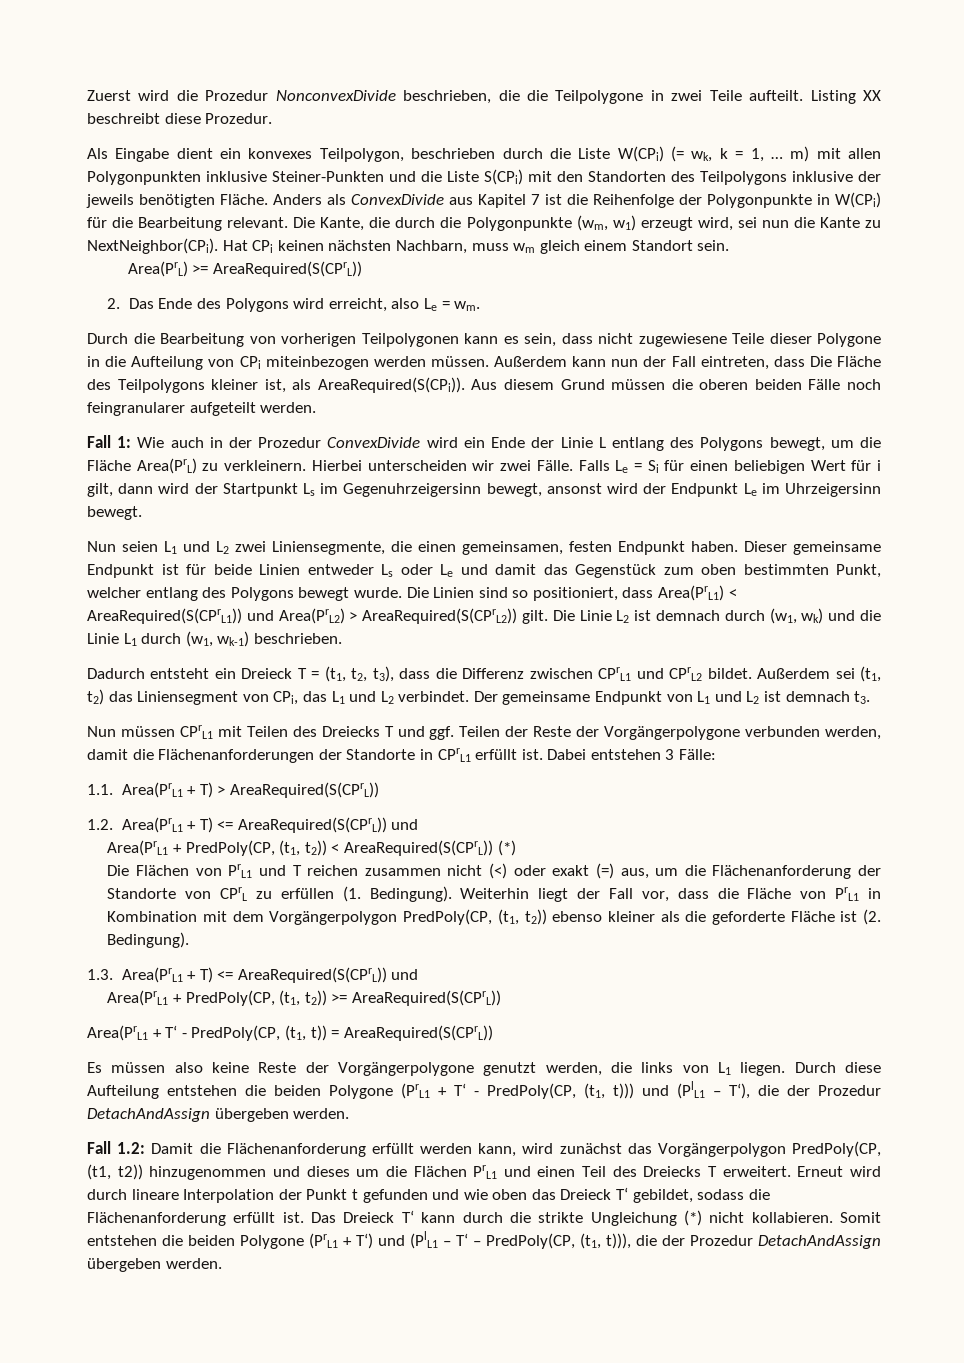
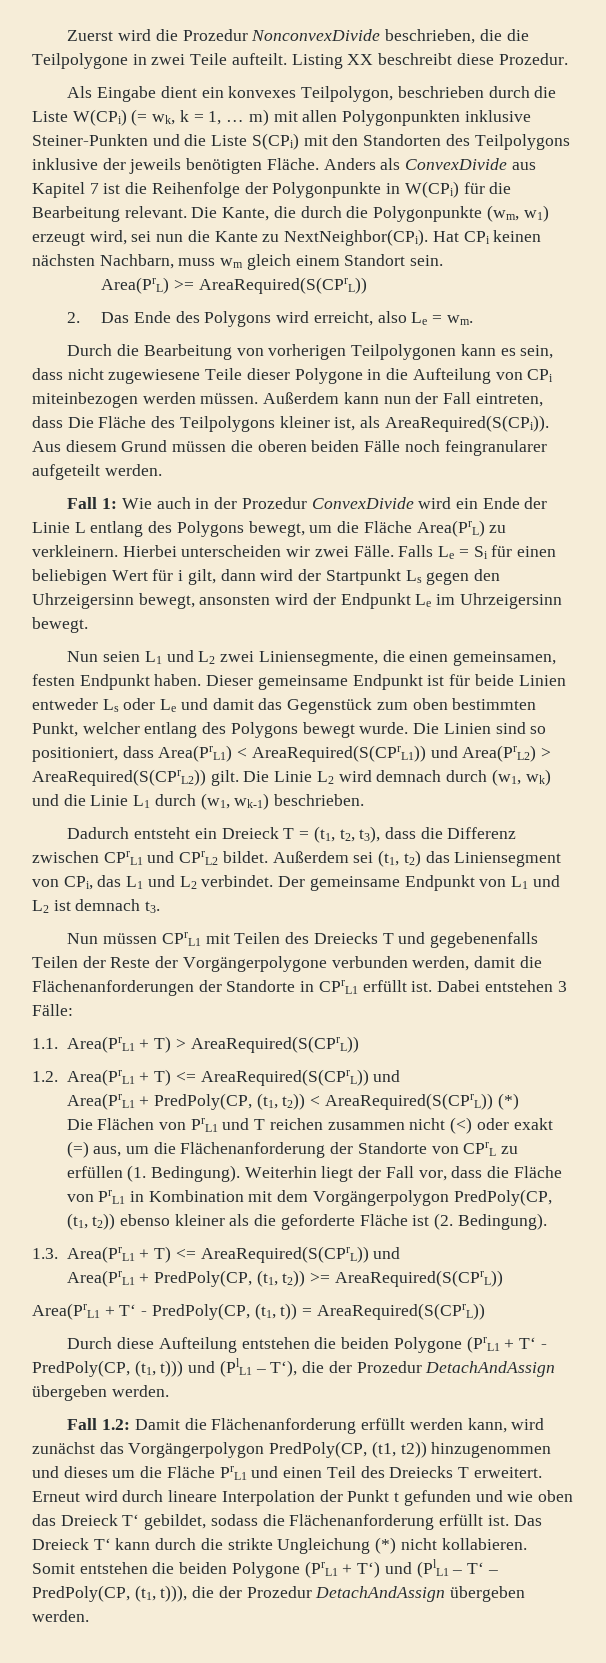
- Falls Le = Si für einen beliebigen Wert für i gilt, dann wird der Startpunkt Ls im Gegenuhrzeigersinn bewegt, ansonst wird der Endpunkt Le im Uhrzeigersinn bewegt.
+ Falls Le = Si für einen beliebigen Wert für i gilt, dann wird der Startpunkt Ls gegen den Uhrzeigersinn bewegt, ansonsten wird der Endpunkt Le im Uhrzeigersinn bewegt.
- Die Linie L2 ist demnach durch (w1, wk) und die Linie L1 durch (w1, wk-1) beschrieben.
+ Die Linie L2 wird demnach durch (w1, wk) und die Linie L1 durch (w1, wk-1) beschrieben.
- Nun müssen CPrL1 mit Teilen des Dreiecks T und ggf. Teilen der Reste der Vorgängerpolygone verbunden werden, damit die Flächenanforderungen der Standorte in CPrL1 erfüllt ist.
+ Nun müssen CPrL1 mit Teilen des Dreiecks T und gegebenenfalls Teilen der Reste der Vorgängerpolygone verbunden werden, damit die Flächenanforderungen der Standorte in CPrL1 erfüllt ist.
- Es müssen also keine Reste der Vorgängerpolygone genutzt werden, die links von L1 liegen.
- Fall 1.2: Damit die Flächenanforderung erfüllt werden kann, wird zunächst das Vorgängerpolygon PredPoly(CP, (t1, t2)) hinzugenommen und dieses um die Flächen PrL1 und einen Teil des Dreiecks T erweitert.
+ Fall 1.2: Damit die Flächenanforderung erfüllt werden kann, wird zunächst das Vorgängerpolygon PredPoly(CP, (t1, t2)) hinzugenommen und dieses um die Fläche PrL1 und einen Teil des Dreiecks T erweitert.

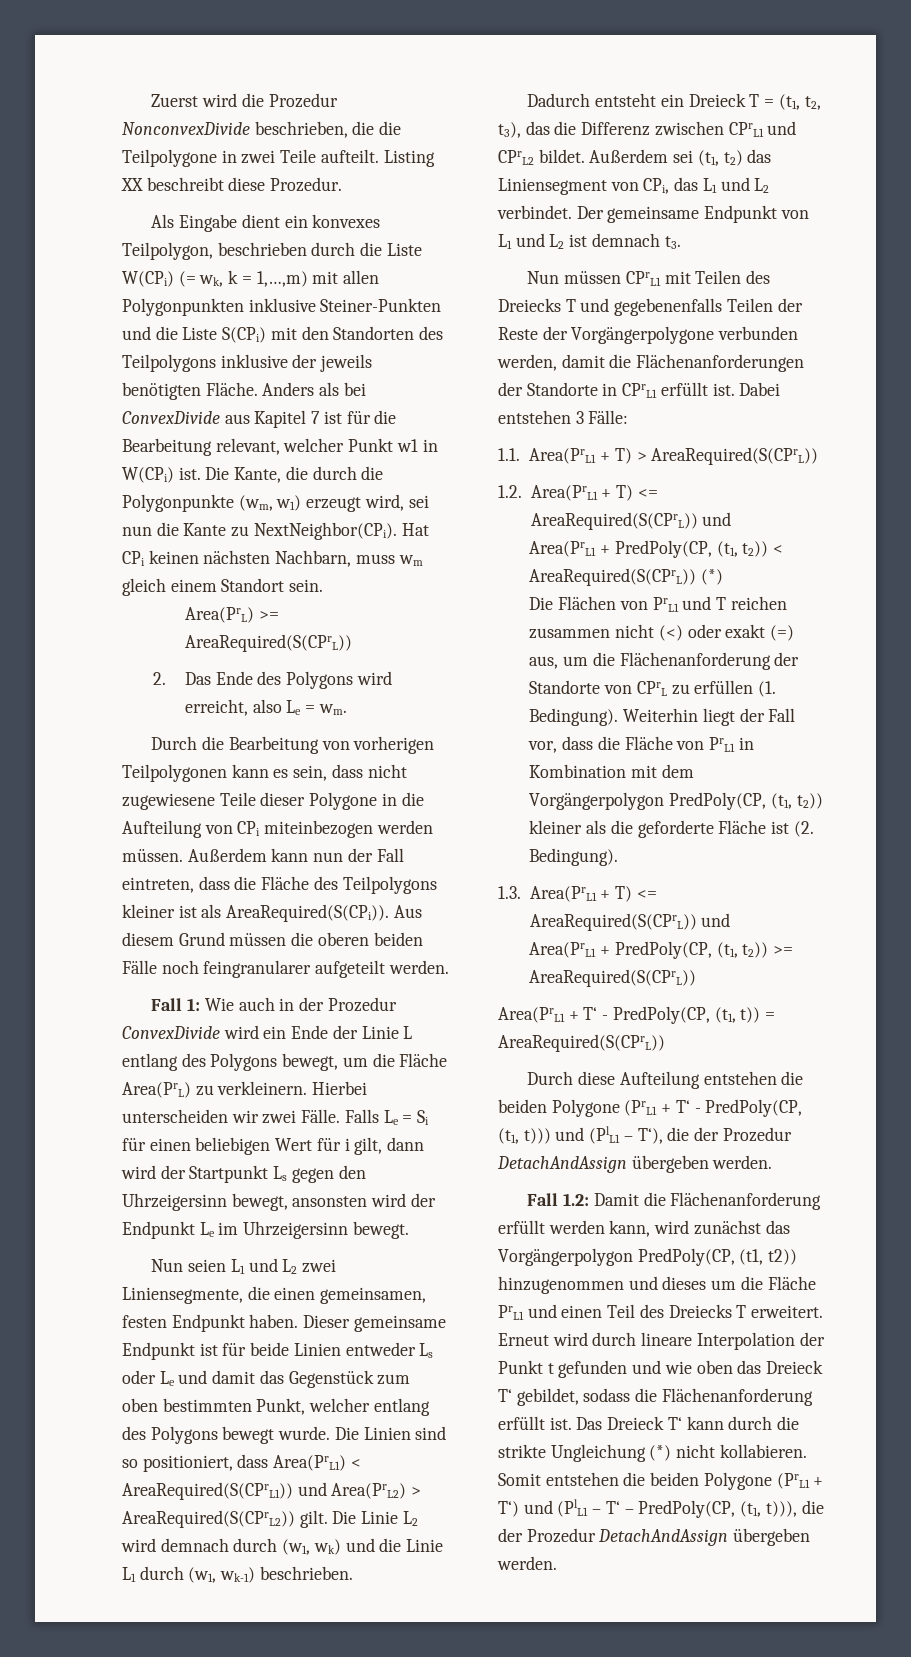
- Als Eingabe dient ein konvexes Teilpolygon, beschrieben durch die Liste W(CPi) (= wk, k = 1, … m) mit allen Polygonpunkten inklusive Steiner-Punkten und die Liste S(CPi) mit den Standorten des Teilpolygons inklusive der jeweils benötigten Fläche.
+ Als Eingabe dient ein konvexes Teilpolygon, beschrieben durch die Liste W(CPi) (= wk, k = 1,…,m) mit allen Polygonpunkten inklusive Steiner-Punkten und die Liste S(CPi) mit den Standorten des Teilpolygons inklusive der jeweils benötigten Fläche.
- Anders als ConvexDivide aus Kapitel 7 ist die Reihenfolge der Polygonpunkte in W(CPi) für die Bearbeitung relevant.
+ Anders als bei ConvexDivide aus Kapitel 7 ist für die Bearbeitung relevant, welcher Punkt w1 in W(CPi) ist.
- Außerdem kann nun der Fall eintreten, dass Die Fläche des Teilpolygons kleiner ist, als AreaRequired(S(CPi)).
+ Außerdem kann nun der Fall eintreten, dass die Fläche des Teilpolygons kleiner ist als AreaRequired(S(CPi)).
- Dadurch entsteht ein Dreieck T = (t1, t2, t3), dass die Differenz zwischen CPrL1 und CPrL2 bildet.
+ Dadurch entsteht ein Dreieck T = (t1, t2, t3), das die Differenz zwischen CPrL1 und CPrL2 bildet.
- Weiterhin liegt der Fall vor, dass die Fläche von PrL1 in Kombination mit dem Vorgängerpolygon PredPoly(CP, (t1, t2)) ebenso kleiner als die geforderte Fläche ist (2. Bedingung).
+ Weiterhin liegt der Fall vor, dass die Fläche von PrL1 in Kombination mit dem Vorgängerpolygon PredPoly(CP, (t1, t2)) kleiner als die geforderte Fläche ist (2. Bedingung).

